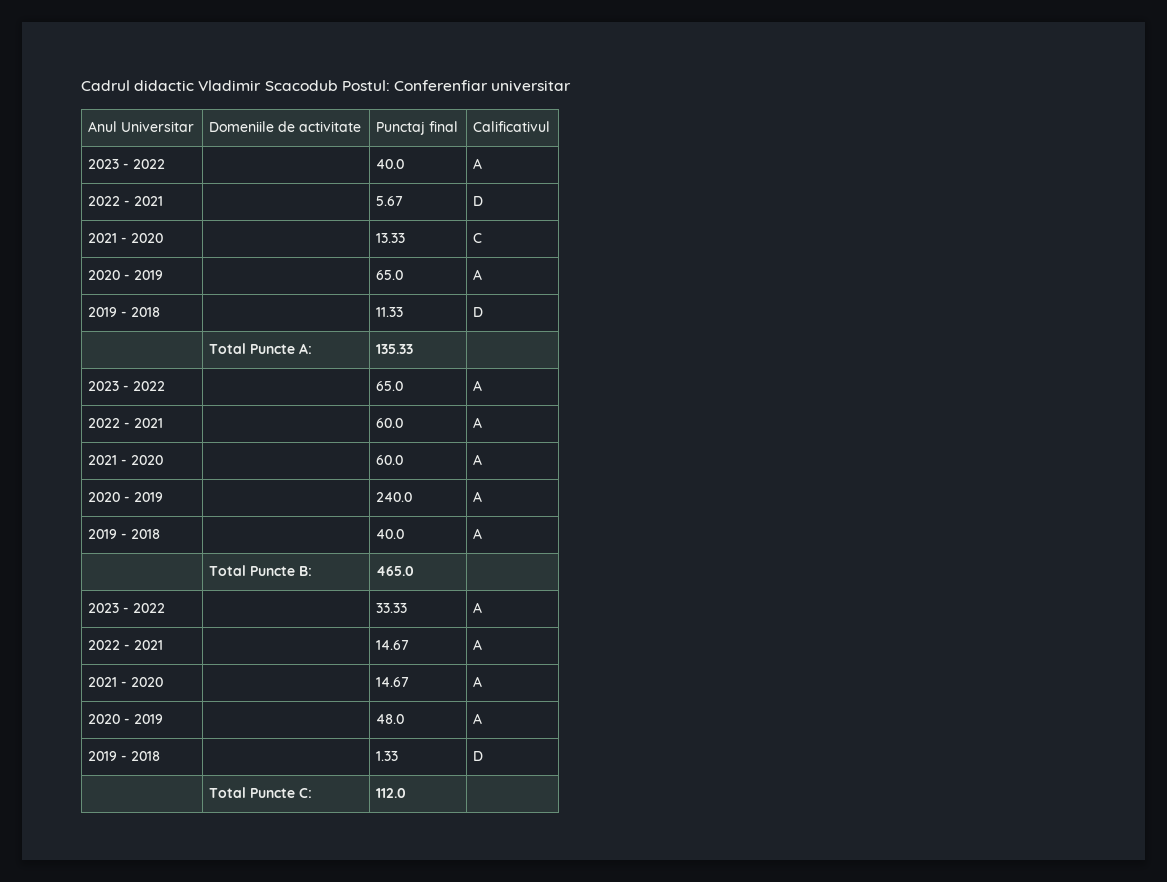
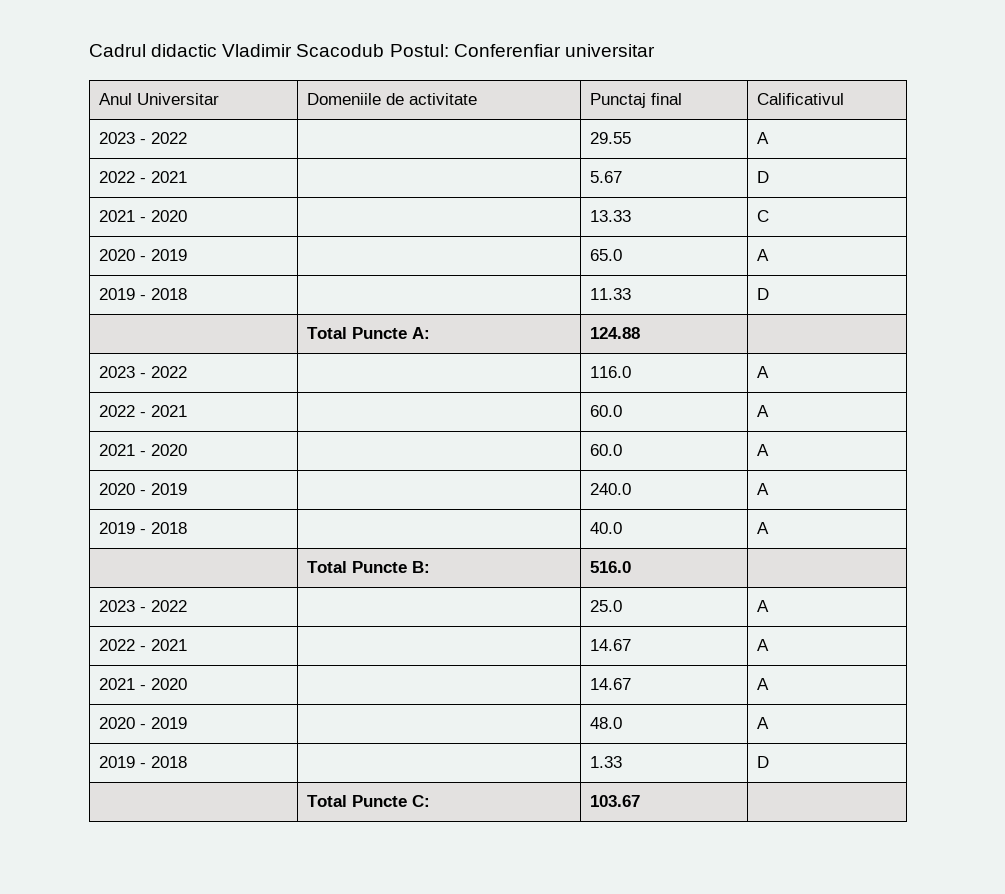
- 2023 - 2022 | | 40.0 | A
+ 2023 - 2022 | | 29.55 | A
- | Total Puncte A: | 135.33 |
- 2023 - 2022 | | 65.0 | A
+ | Total Puncte A: | 124.88 |
+ 2023 - 2022 | | 116.0 | A
- | Total Puncte B: | 465.0 |
- 2023 - 2022 | | 33.33 | A
+ | Total Puncte B: | 516.0 |
+ 2023 - 2022 | | 25.0 | A
- | Total Puncte C: | 112.0 |
+ | Total Puncte C: | 103.67 |

